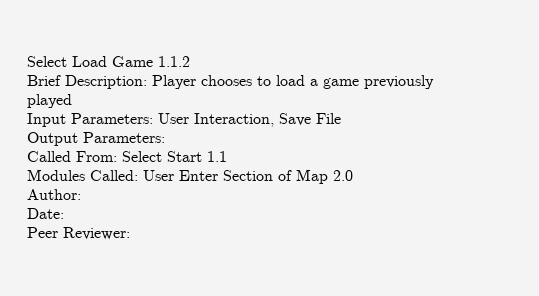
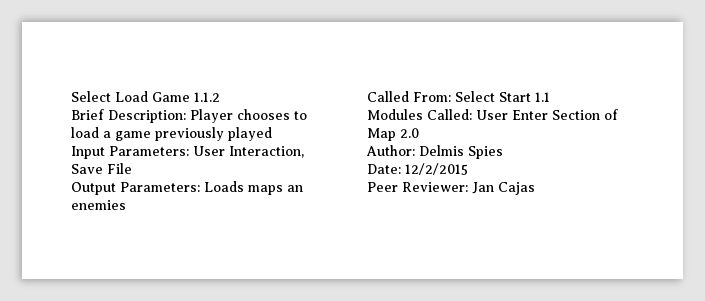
- Output Parameters:
+ Output Parameters: Loads maps an enemies
- Author:
+ Author: Delmis Spies
- Date:
+ Date: 12/2/2015
- Peer Reviewer:
+ Peer Reviewer: Jan Cajas

